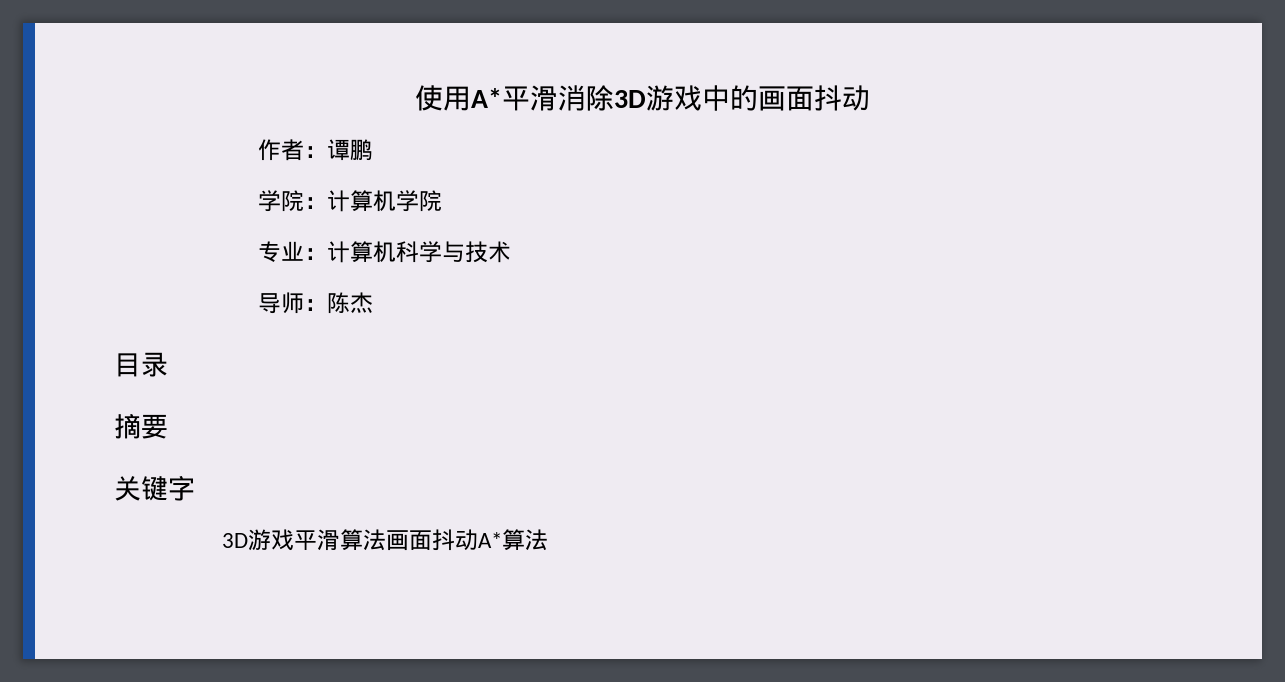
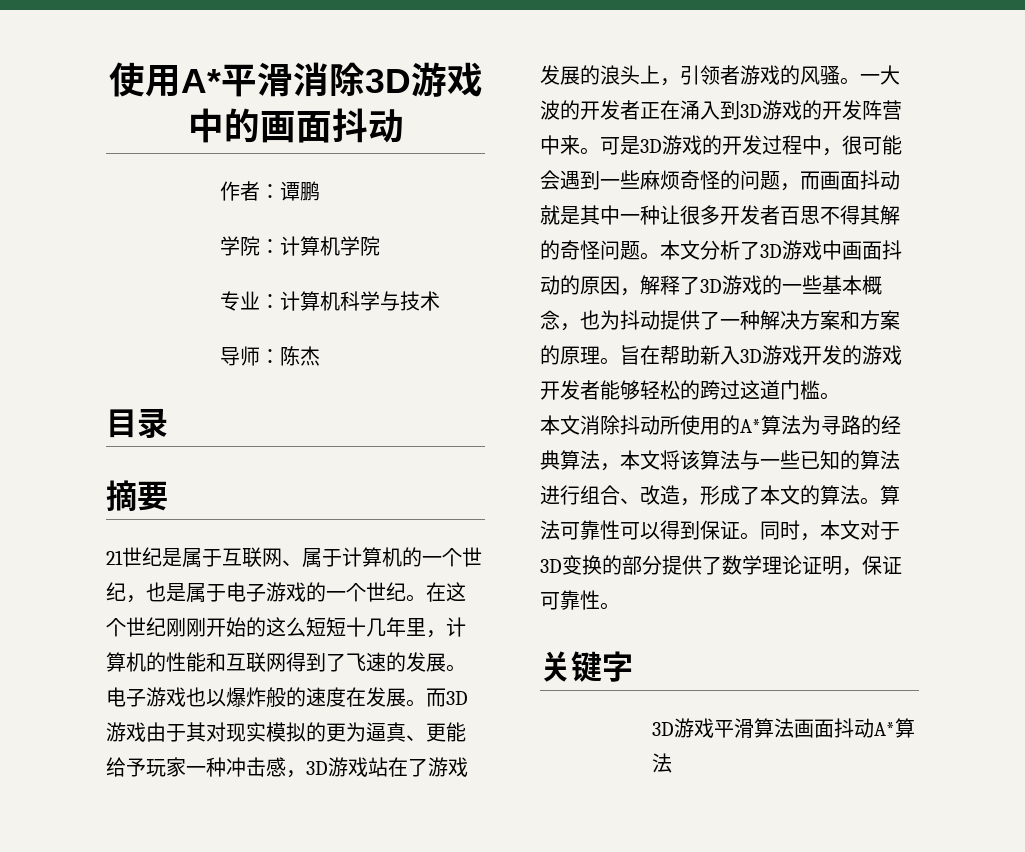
+ 21世纪是属于互联网、属于计算机的一个世纪，也是属于电子游戏的一个世纪。在这个世纪刚刚开始的这么短短十几年里，计算机的性能和互联网得到了飞速的发展。电子游戏也以爆炸般的速度在发展。而3D游戏由于其对现实模拟的更为逼真、更能给予玩家一种冲击感，3D游戏站在了游戏发展的浪头上，引领者游戏的风骚。一大波的开发者正在涌入到3D游戏的开发阵营中来。可是3D游戏的开发过程中，很可能会遇到一些麻烦奇怪的问题，而画面抖动就是其中一种让很多开发者百思不得其解的奇怪问题。本文分析了3D游戏中画面抖动的原因，解释了3D游戏的一些基本概念，也为抖动提供了一种解决方案和方案的原理。旨在帮助新入3D游戏开发的游戏开发者能够轻松的跨过这道门槛。
+ 本文消除抖动所使用的A*算法为寻路的经典算法，本文将该算法与一些已知的算法进行组合、改造，形成了本文的算法。算法可靠性可以得到保证。同时，本文对于3D变换的部分提供了数学理论证明，保证可靠性。

